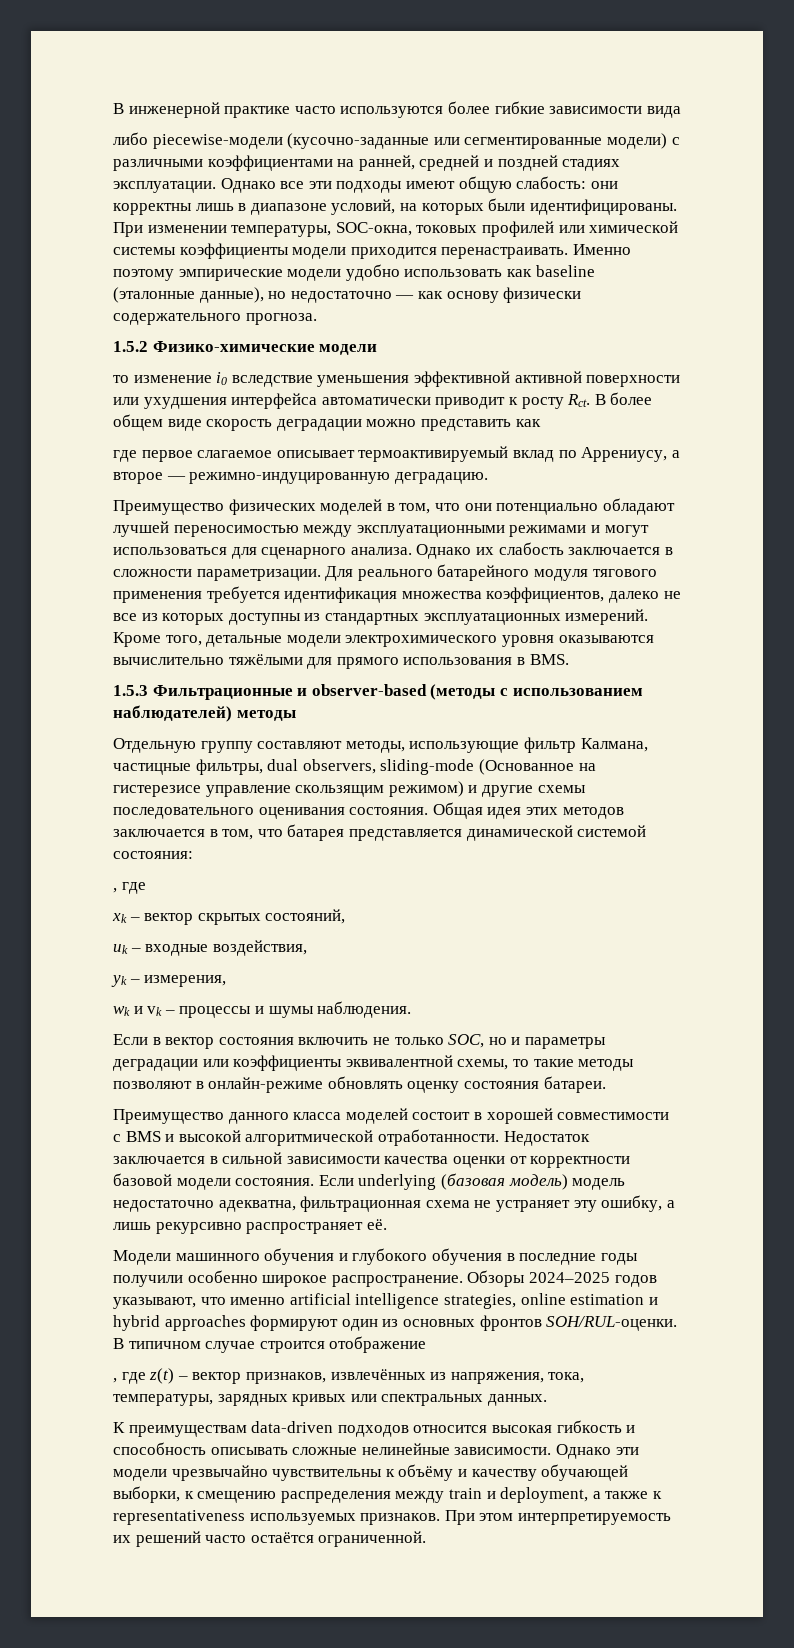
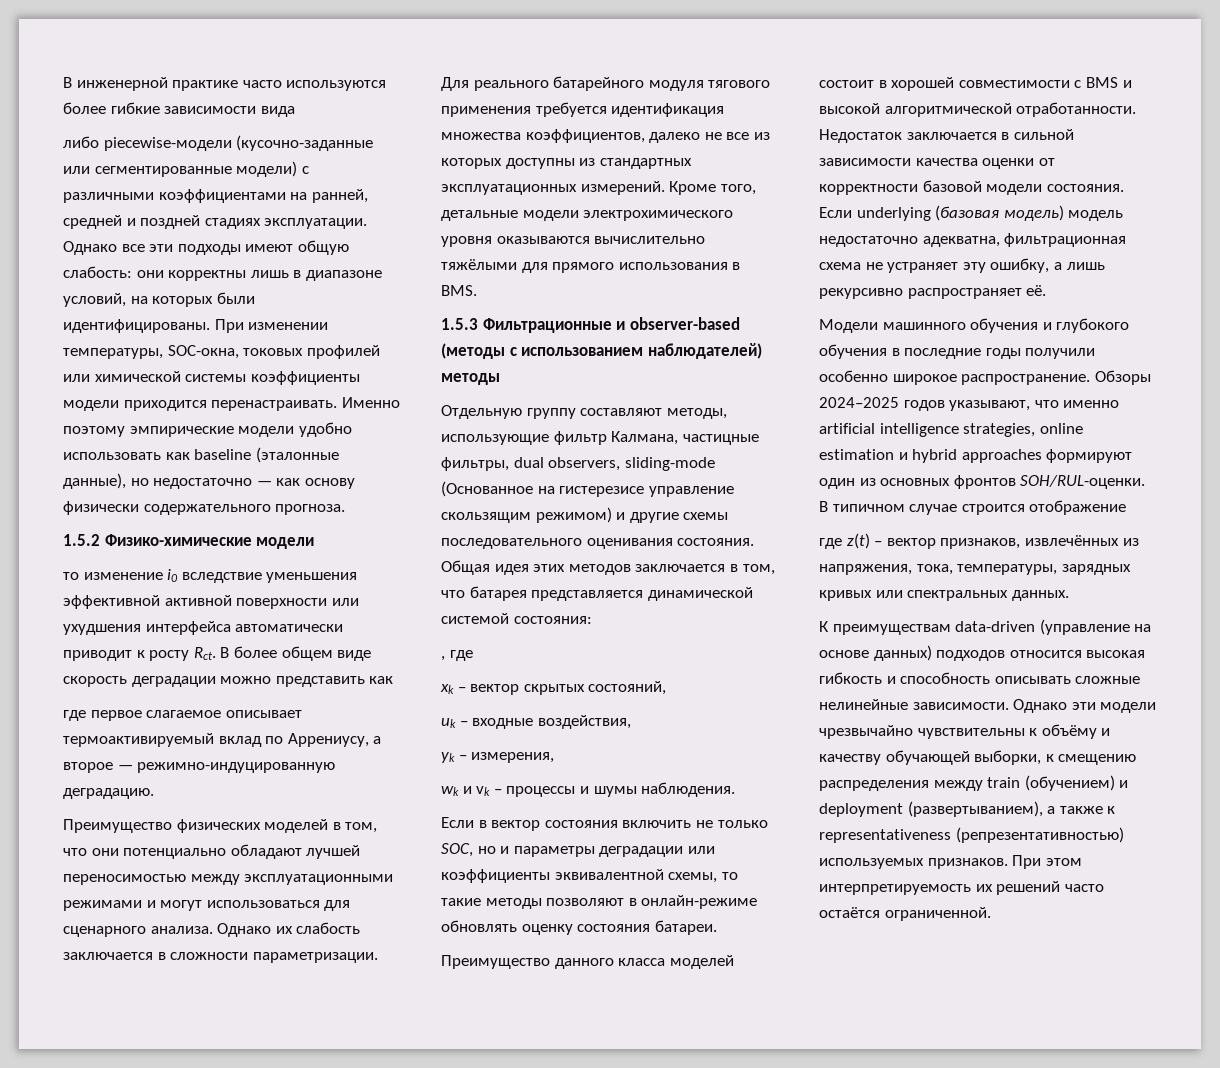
- , где z(t) – вектор признаков, извлечённых из напряжения, тока, температуры, зарядных кривых или спектральных данных.
+ где z(t) – вектор признаков, извлечённых из напряжения, тока, температуры, зарядных кривых или спектральных данных.
- К преимуществам data-driven подходов относится высокая гибкость и способность описывать сложные нелинейные зависимости.
+ К преимуществам data-driven (управление на основе данных) подходов относится высокая гибкость и способность описывать сложные нелинейные зависимости.
- Однако эти модели чрезвычайно чувствительны к объёму и качеству обучающей выборки, к смещению распределения между train и deployment, а также к representativeness используемых признаков.
+ Однако эти модели чрезвычайно чувствительны к объёму и качеству обучающей выборки, к смещению распределения между train (обучением) и deployment (развертыванием), а также к representativeness (репрезентативностью) используемых признаков.

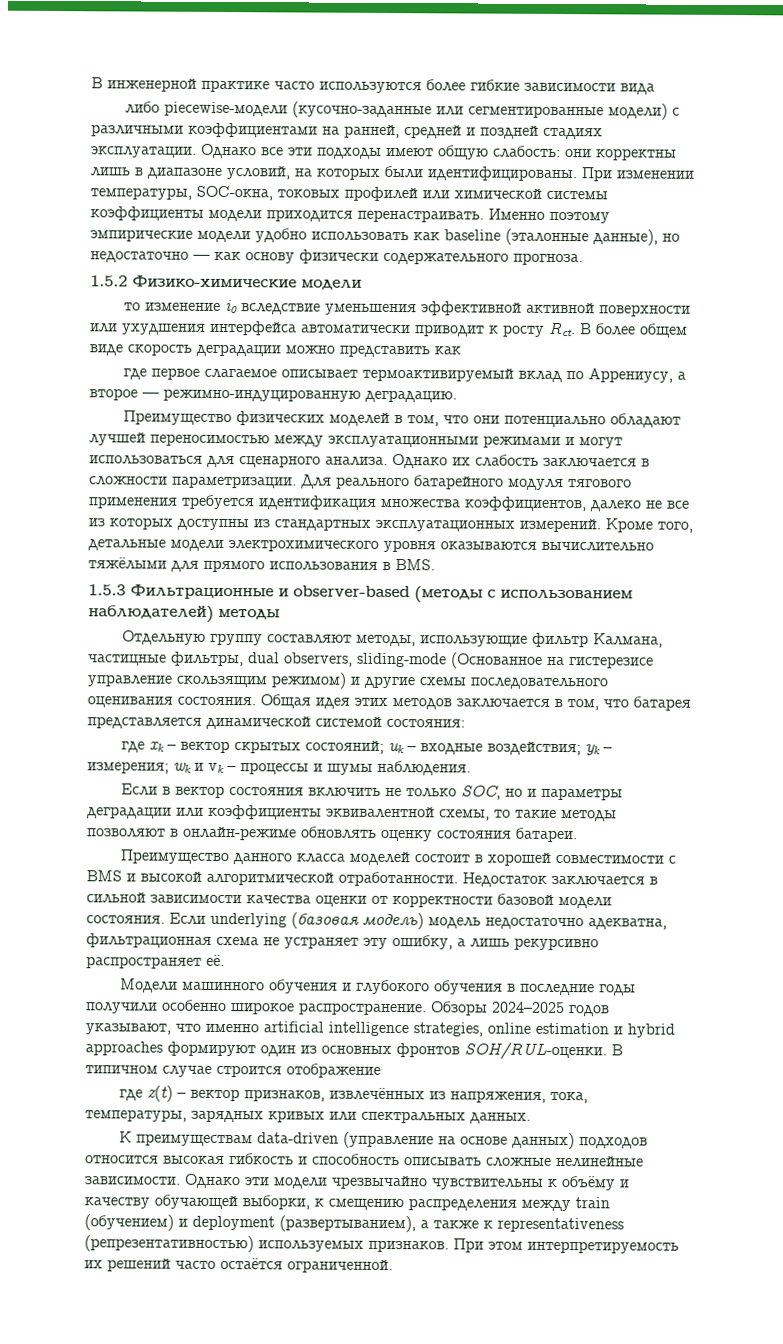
- , где
- xk – вектор скрытых состояний,
- uk – входные воздействия,
- yk – измерения,
- wk и vk – процессы и шумы наблюдения.
+ где xk – вектор скрытых состояний; uk – входные воздействия; yk – измерения; wk и vk – процессы и шумы наблюдения.

